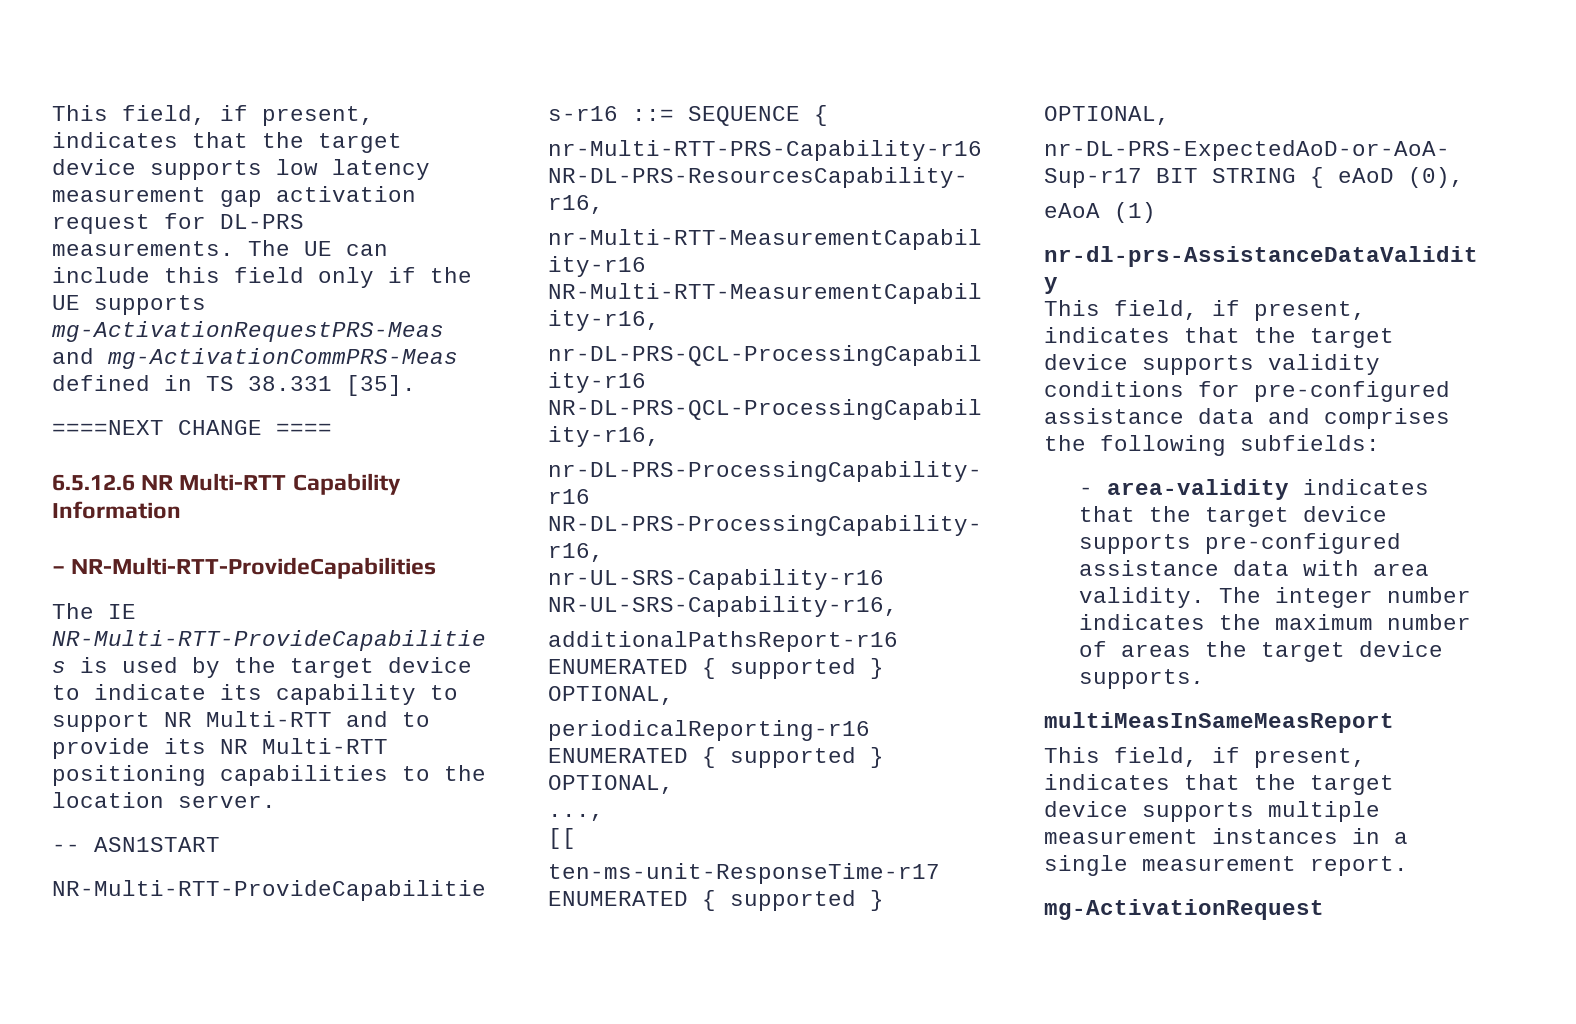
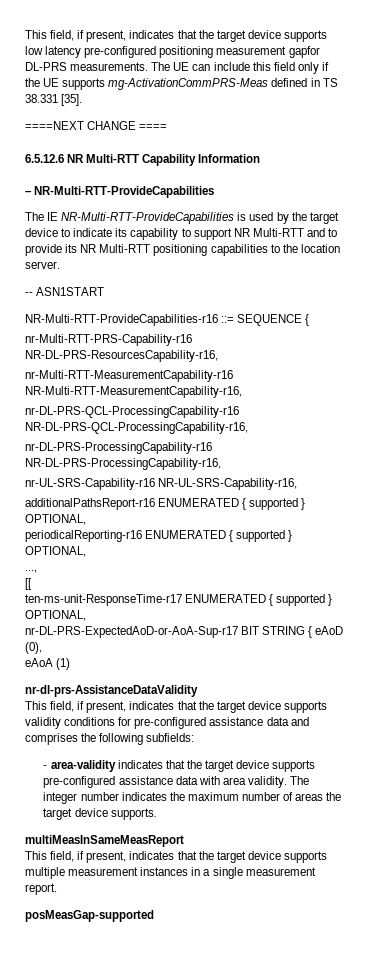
- This field, if present, indicates that the target device supports low latency measurement gap activation request for DL-PRS measurements.
+ This field, if present, indicates that the target device supports low latency pre-configured positioning measurement gapfor DL-PRS measurements.
- The UE can include this field only if the UE supports mg-ActivationRequestPRS-Meas and mg-ActivationCommPRS-Meas defined in TS 38.331 [35].
+ The UE can include this field only if the UE supports mg-ActivationCommPRS-Meas defined in TS 38.331 [35].
- mg-ActivationRequest
+ posMeasGap-supported

